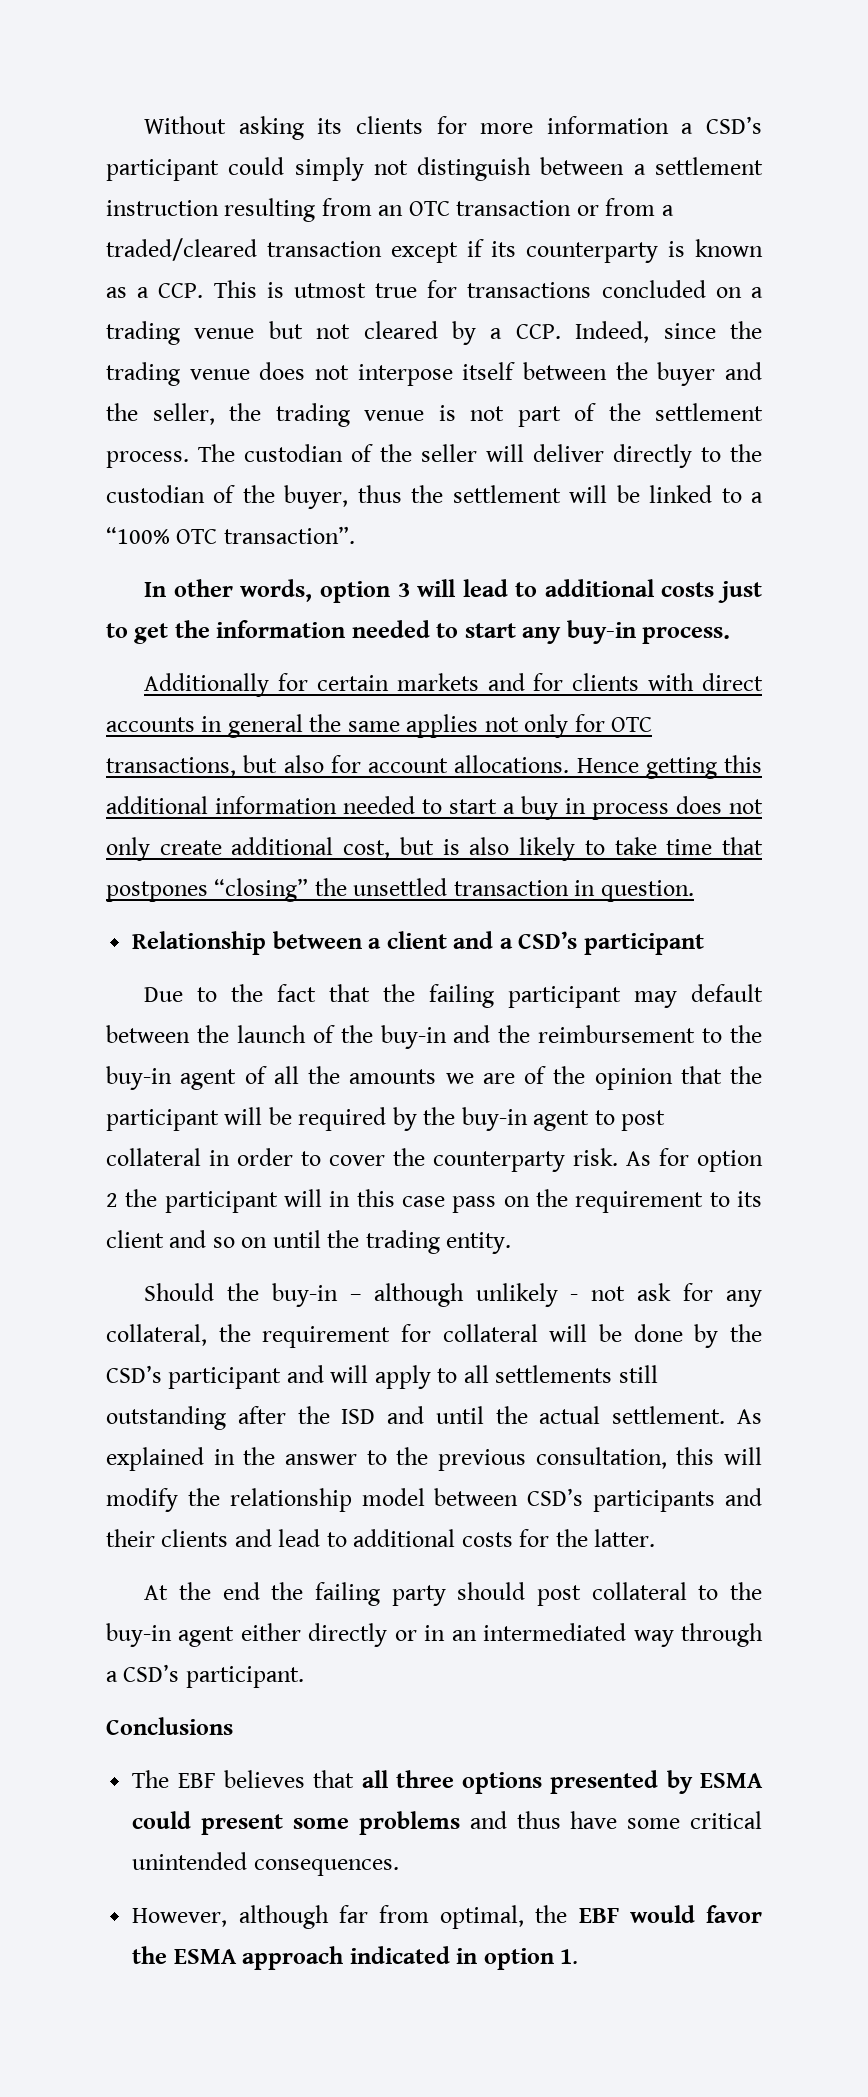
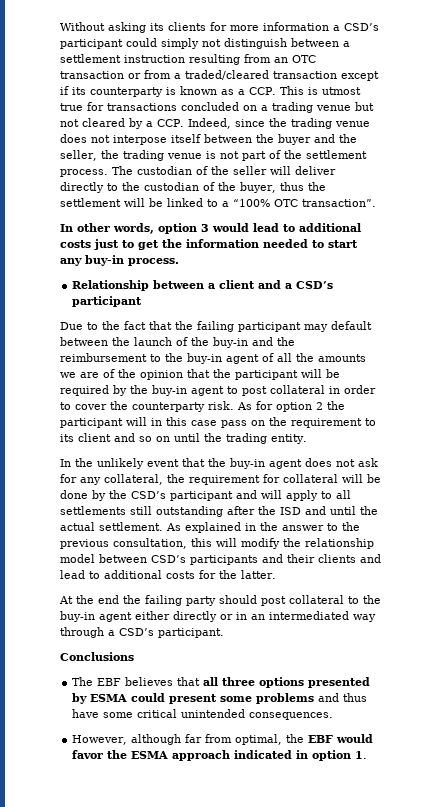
- In other words, option 3 will lead to additional costs just to get the information needed to start any buy-in process.
+ In other words, option 3 would lead to additional costs just to get the information needed to start any buy-in process.
- Additionally for certain markets and for clients with direct accounts in general the same applies not only for OTC transactions, but also for account allocations. Hence getting this additional information needed to start a buy in process does not only create additional cost, but is also likely to take time that postpones “closing” the unsettled transaction in question.
- Should the buy-in – although unlikely - not ask for any collateral, the requirement for collateral will be done by the CSD’s participant and will apply to all settlements still outstanding after the ISD and until the actual settlement.
+ In the unlikely event that the buy-in agent does not ask for any collateral, the requirement for collateral will be done by the CSD’s participant and will apply to all settlements still outstanding after the ISD and until the actual settlement.

